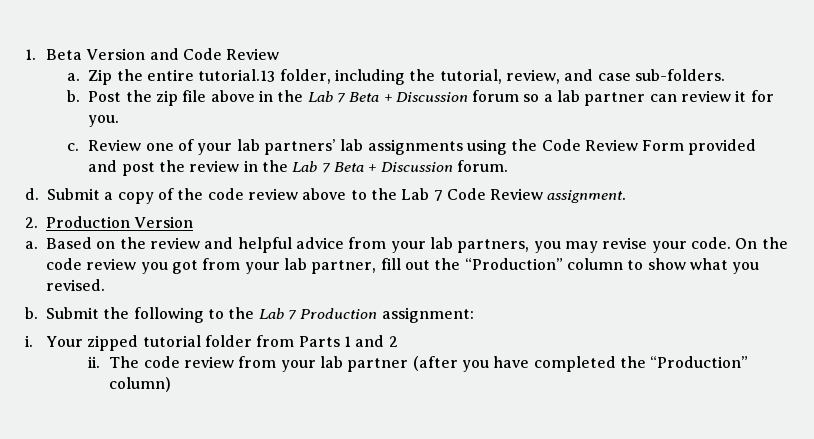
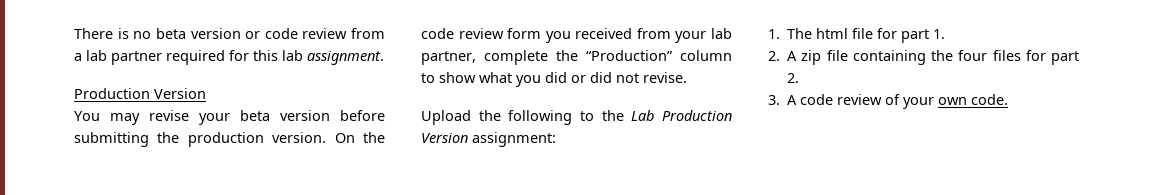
- 1. Beta Version and Code Review
- a. Zip the entire tutorial.13 folder, including the tutorial, review, and case sub-folders.
- b. Post the zip file above in the Lab 7 Beta + Discussion forum so a lab partner can review it for you.
- c. Review one of your lab partners’ lab assignments using the Code Review Form provided and post the review in the Lab 7 Beta + Discussion forum.
- d. Submit a copy of the code review above to the Lab 7 Code Review assignment.
- 2. Production Version
+ There is no beta version or code review from a lab partner required for this lab assignment.
+ Production Version
- a. Based on the review and helpful advice from your lab partners, you may revise your code.
+ You may revise your beta version before submitting the production version.
- On the code review you got from your lab partner, fill out the “Production” column to show what you revised.
- b. Submit the following to the Lab 7 Production assignment:
+ On the code review form you received from your lab partner, complete the “Production” column to show what you did or did not revise.
+ Upload the following to the Lab Production Version assignment:
- i. Your zipped tutorial folder from Parts 1 and 2
- ii. The code review from your lab partner (after you have completed the “Production” column)
+ 1. The html file for part 1.
+ 2. A zip file containing the four files for part 2.
+ 3. A code review of your own code.

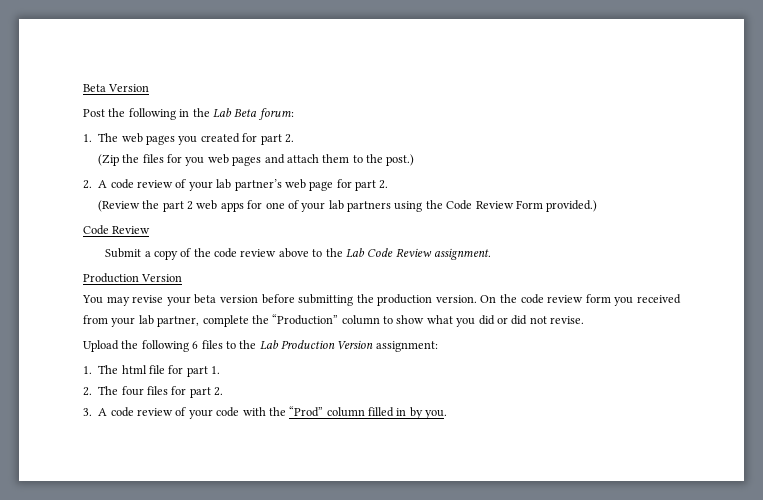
- There is no beta version or code review from a lab partner required for this lab assignment.
+ Beta Version
+ Post the following in the Lab Beta forum:
+ 1. The web pages you created for part 2.
+ (Zip the files for you web pages and attach them to the post.)
+ 2. A code review of your lab partner’s web page for part 2.
+ (Review the part 2 web apps for one of your lab partners using the Code Review Form provided.)
+ Code Review
+ Submit a copy of the code review above to the Lab Code Review assignment.
- Upload the following to the Lab Production Version assignment:
+ Upload the following 6 files to the Lab Production Version assignment:
- 2. A zip file containing the four files for part 2.
+ 2. The four files for part 2.
- 3. A code review of your own code.
+ 3. A code review of your code with the “Prod” column filled in by you.

